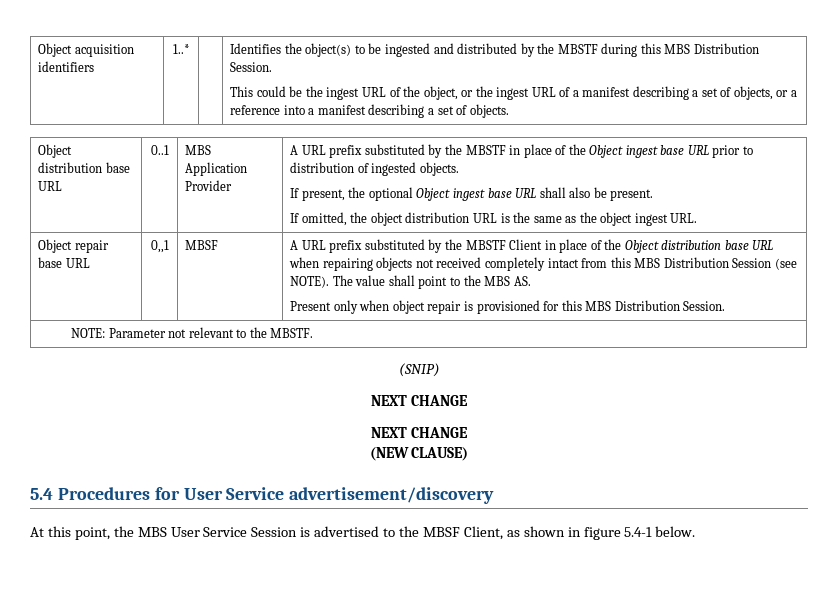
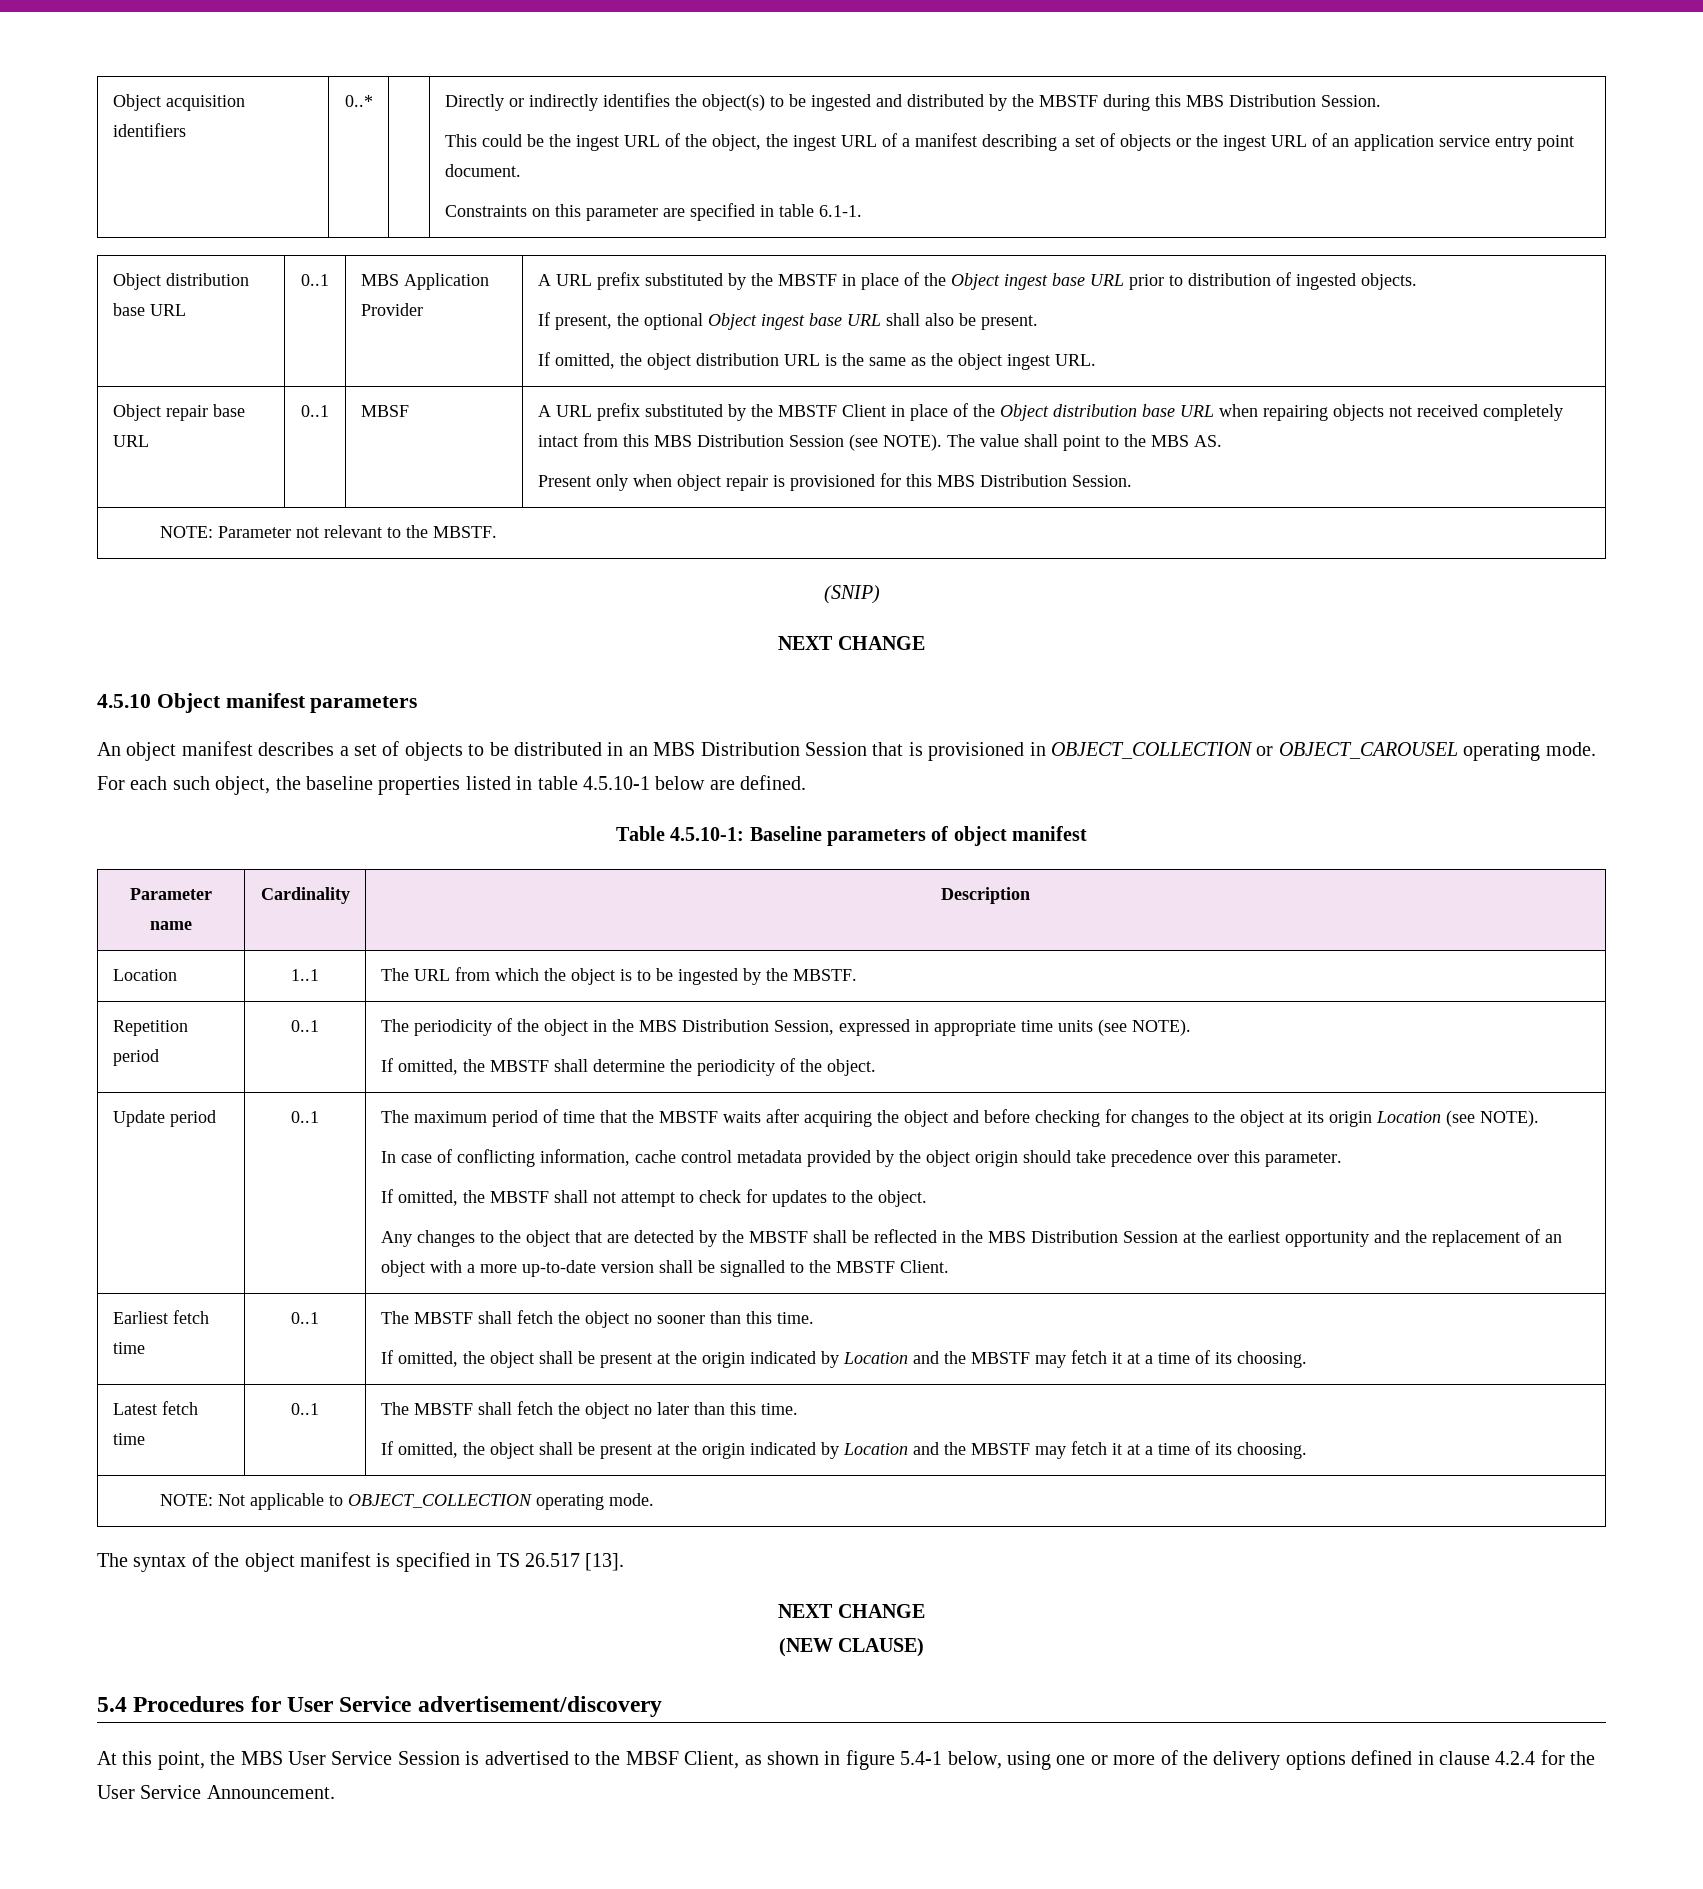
- 1..* | | Identifies the object(s) to be ingested and distributed by the MBSTF during this MBS Distribution Session.
+ 0..* | | Directly or indirectly identifies the object(s) to be ingested and distributed by the MBSTF during this MBS Distribution Session.
- This could be the ingest URL of the object, or the ingest URL of a manifest describing a set of objects, or a reference into a manifest describing a set of objects.
+ This could be the ingest URL of the object, the ingest URL of a manifest describing a set of objects or the ingest URL of an application service entry point document.
+ Constraints on this parameter are specified in table 6.1-1.
- Object repair base URL | 0,,1
+ Object repair base URL | 0..1
+ 4.5.10 Object manifest parameters
+ An object manifest describes a set of objects to be distributed in an MBS Distribution Session that is provisioned in OBJECT_COLLECTION or OBJECT_CAROUSEL operating mode. For each such object, the baseline properties listed in table 4.5.10-1 below are defined.
+ Table 4.5.10-1: Baseline parameters of object manifest
+ Parameter name | Cardinality | Description
+ Location | 1..1 | The URL from which the object is to be ingested by the MBSTF.
+ Repetition period | 0..1 | The periodicity of the object in the MBS Distribution Session, expressed in appropriate time units (see NOTE).
+ If omitted, the MBSTF shall determine the periodicity of the object.
+ Update period | 0..1 | The maximum period of time that the MBSTF waits after acquiring the object and before checking for changes to the object at its origin Location (see NOTE).
+ In case of conflicting information, cache control metadata provided by the object origin should take precedence over this parameter.
+ If omitted, the MBSTF shall not attempt to check for updates to the object.
+ Any changes to the object that are detected by the MBSTF shall be reflected in the MBS Distribution Session at the earliest opportunity and the replacement of an object with a more up-to-date version shall be signalled to the MBSTF Client.
+ Earliest fetch time | 0..1 | The MBSTF shall fetch the object no sooner than this time.
+ If omitted, the object shall be present at the origin indicated by Location and the MBSTF may fetch it at a time of its choosing.
+ Latest fetch time | 0..1 | The MBSTF shall fetch the object no later than this time.
+ If omitted, the object shall be present at the origin indicated by Location and the MBSTF may fetch it at a time of its choosing.
+ NOTE: Not applicable to OBJECT_COLLECTION operating mode.
+ The syntax of the object manifest is specified in TS 26.517 [13].
- At this point, the MBS User Service Session is advertised to the MBSF Client, as shown in figure 5.4-1 below.
+ At this point, the MBS User Service Session is advertised to the MBSF Client, as shown in figure 5.4-1 below, using one or more of the delivery options defined in clause 4.2.4 for the User Service Announcement.

